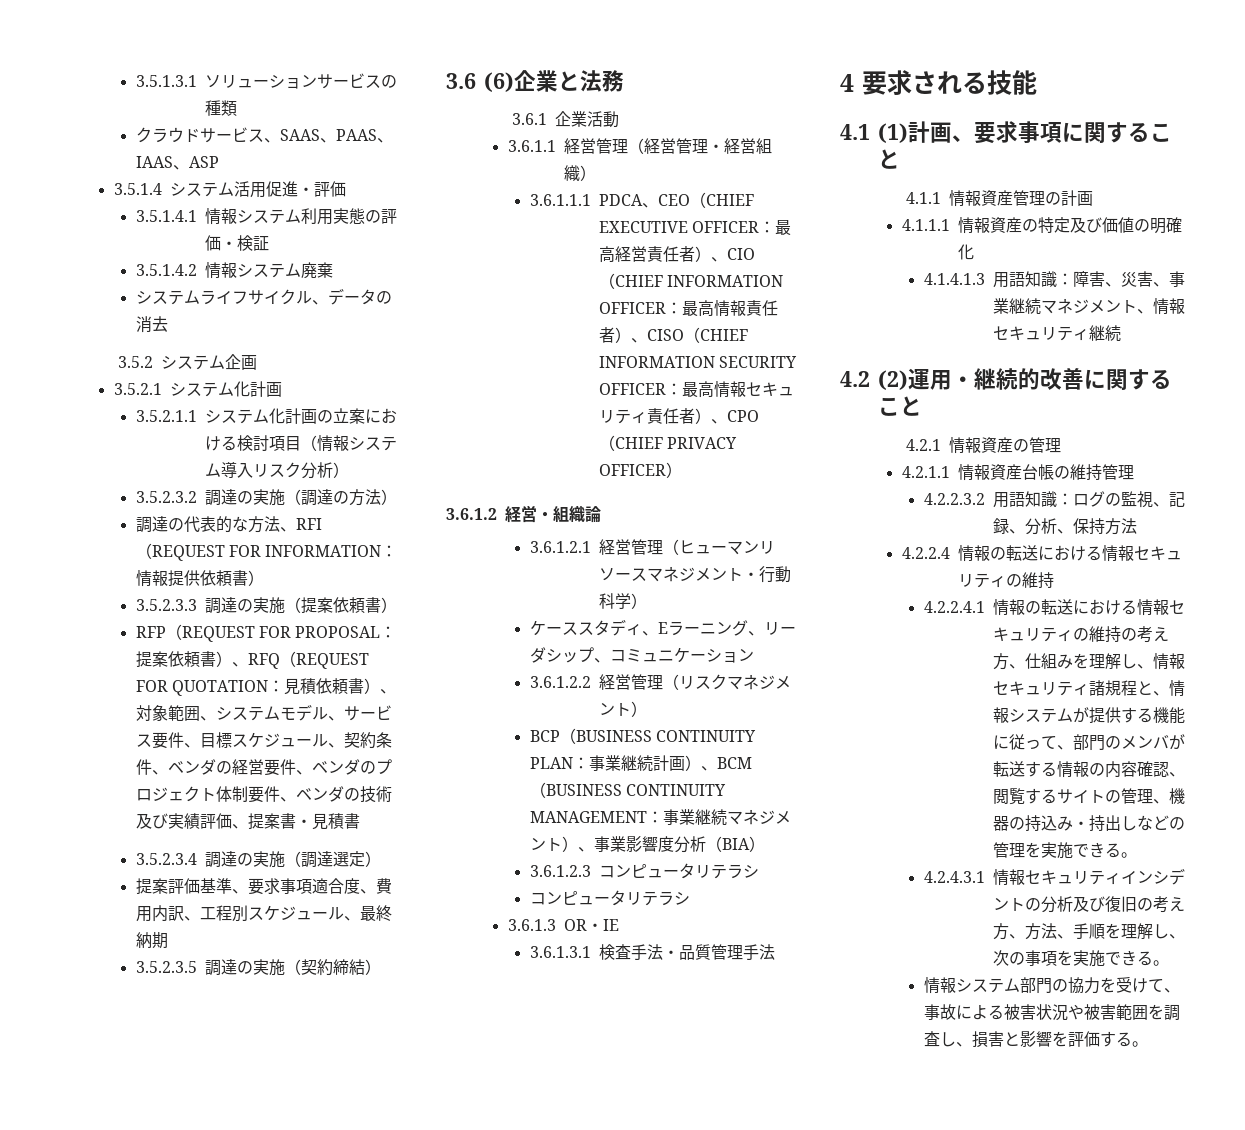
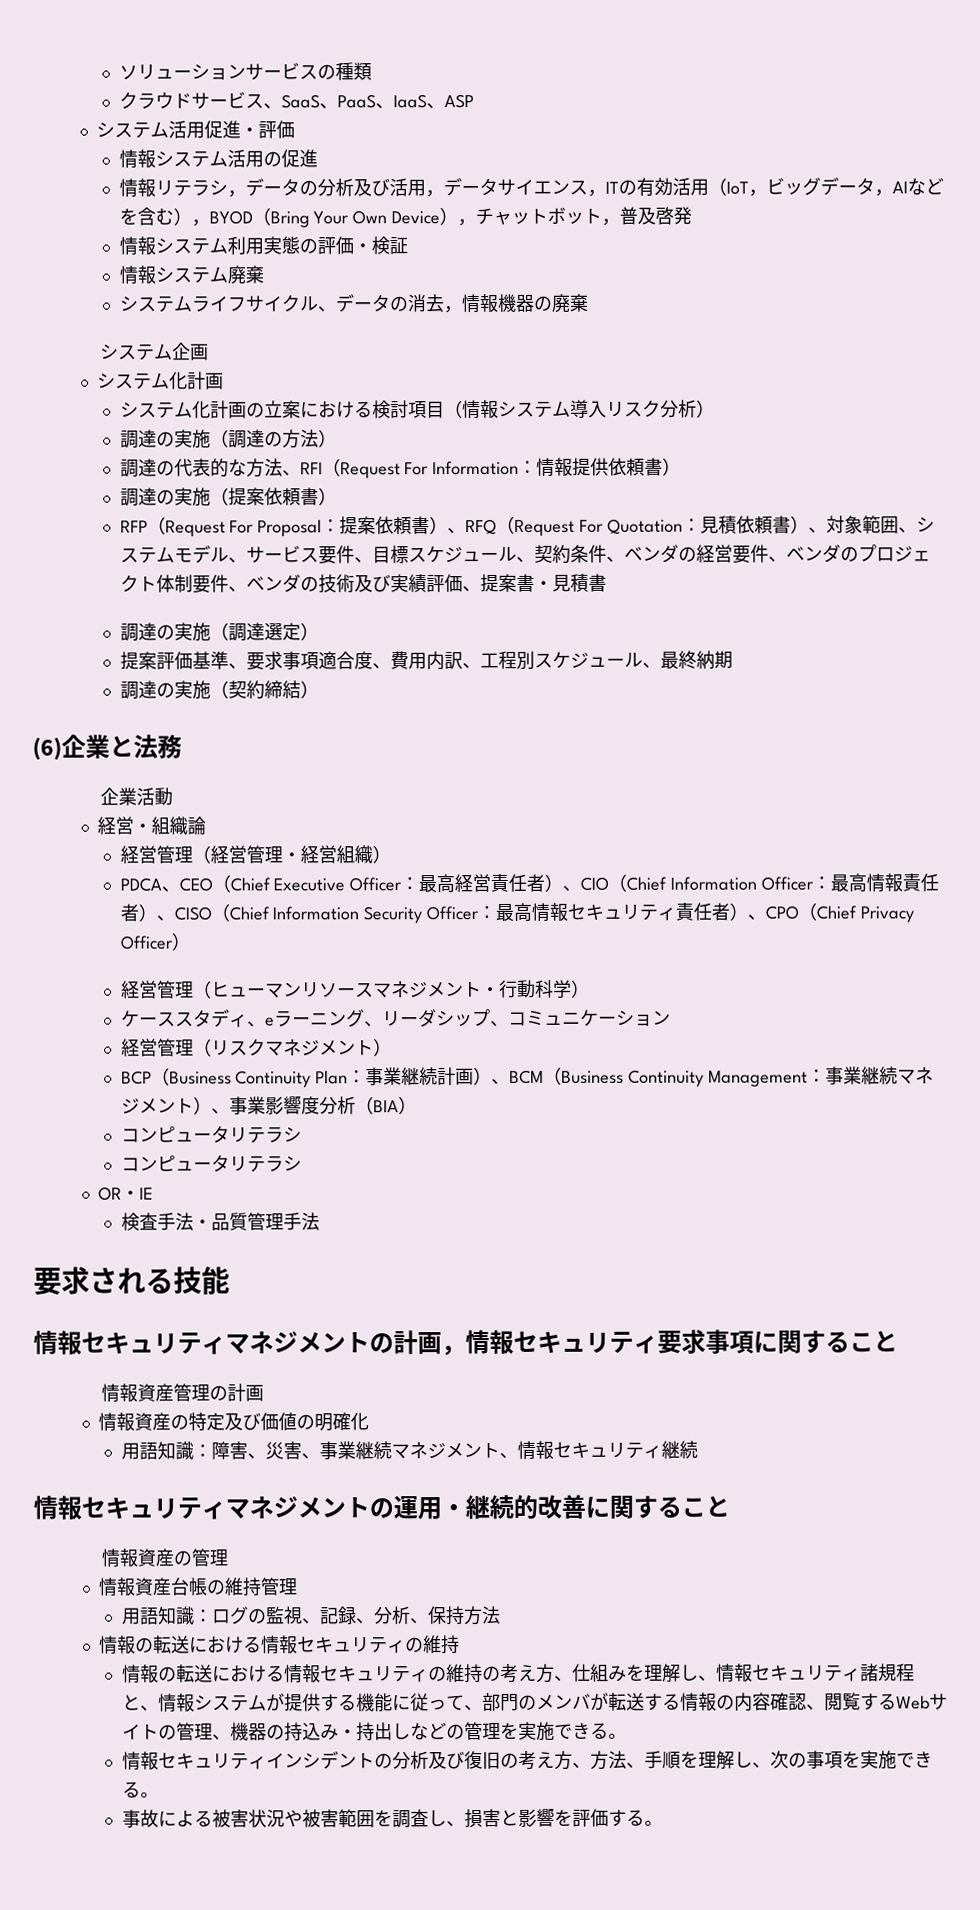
- 3.5.1.3.1ソリューションサービスの種類
+ ソリューションサービスの種類
- クラウドサービス、SAAS、PAAS、IAAS、ASP
+ クラウドサービス、SaaS、PaaS、IaaS、ASP
- 3.5.1.4システム活用促進・評価
+ システム活用促進・評価
- 3.5.1.4.1情報システム利用実態の評価・検証
+ 情報システム活用の促進
+ 情報リテラシ，データの分析及び活用，データサイエンス，ITの有効活用（IoT，ビッグデータ，AIなどを含む），BYOD（Bring Your Own Device），チャットボット，普及啓発
+ 情報システム利用実態の評価・検証
- 3.5.1.4.2情報システム廃棄
+ 情報システム廃棄
- システムライフサイクル、データの消去
- 3.5.2システム企画
- 3.5.2.1システム化計画
+ システムライフサイクル、データの消去，情報機器の廃棄
+ システム企画
+ システム化計画
- 3.5.2.1.1システム化計画の立案における検討項目（情報システム導入リスク分析）
+ システム化計画の立案における検討項目（情報システム導入リスク分析）
- 3.5.2.3.2調達の実施（調達の方法）
+ 調達の実施（調達の方法）
- 調達の代表的な方法、RFI（REQUEST FOR INFORMATION：情報提供依頼書）
+ 調達の代表的な方法、RFI（Request For Information：情報提供依頼書）
- 3.5.2.3.3調達の実施（提案依頼書）
+ 調達の実施（提案依頼書）
- RFP（REQUEST FOR PROPOSAL：提案依頼書）、RFQ（REQUEST FOR QUOTATION：見積依頼書）、対象範囲、システムモデル、サービス要件、目標スケジュール、契約条件、ベンダの経営要件、ベンダのプロジェクト体制要件、ベンダの技術及び実績評価、提案書・見積書
+ RFP（Request For Proposal：提案依頼書）、RFQ（Request For Quotation：見積依頼書）、対象範囲、システムモデル、サービス要件、目標スケジュール、契約条件、ベンダの経営要件、ベンダのプロジェクト体制要件、ベンダの技術及び実績評価、提案書・見積書
- 3.5.2.3.4調達の実施（調達選定）
+ 調達の実施（調達選定）
- 3.5.2.3.5調達の実施（契約締結）
+ 調達の実施（契約締結）
- 3.6 (6)企業と法務
+ (6)企業と法務
- 3.6.1企業活動
+ 企業活動
- 3.6.1.1経営管理（経営管理・経営組織）
+ 経営・組織論
+ 経営管理（経営管理・経営組織）
- 3.6.1.1.1 PDCA、CEO（CHIEF EXECUTIVE OFFICER：最高経営責任者）、CIO（CHIEF INFORMATION OFFICER：最高情報責任者）、CISO（CHIEF INFORMATION SECURITY OFFICER：最高情報セキュリティ責任者）、CPO（CHIEF PRIVACY OFFICER）
- 3.6.1.2経営・組織論
- 3.6.1.2.1経営管理（ヒューマンリソースマネジメント・行動科学）
+ PDCA、CEO（Chief Executive Officer：最高経営責任者）、CIO（Chief Information Officer：最高情報責任者）、CISO（Chief Information Security Officer：最高情報セキュリティ責任者）、CPO（Chief Privacy Officer）
+ 経営管理（ヒューマンリソースマネジメント・行動科学）
- ケーススタディ、Eラーニング、リーダシップ、コミュニケーション
+ ケーススタディ、eラーニング、リーダシップ、コミュニケーション
- 3.6.1.2.2経営管理（リスクマネジメント）
+ 経営管理（リスクマネジメント）
- BCP（BUSINESS CONTINUITY PLAN：事業継続計画）、BCM（BUSINESS CONTINUITY MANAGEMENT：事業継続マネジメント）、事業影響度分析（BIA）
- 3.6.1.2.3コンピュータリテラシ
+ BCP（Business Continuity Plan：事業継続計画）、BCM（Business Continuity Management：事業継続マネジメント）、事業影響度分析（BIA）
+ コンピュータリテラシ
- 3.6.1.3 OR・IE
+ OR・IE
- 3.6.1.3.1検査手法・品質管理手法
+ 検査手法・品質管理手法
- 4要求される技能
+ 要求される技能
- 4.1 (1)計画、要求事項に関すること
+ 情報セキュリティマネジメントの計画，情報セキュリティ要求事項に関すること
- 4.1.1情報資産管理の計画
+ 情報資産管理の計画
- 4.1.1.1情報資産の特定及び価値の明確化
+ 情報資産の特定及び価値の明確化
- 4.1.4.1.3用語知識：障害、災害、事業継続マネジメント、情報セキュリティ継続
+ 用語知識：障害、災害、事業継続マネジメント、情報セキュリティ継続
- 4.2 (2)運用・継続的改善に関すること
+ 情報セキュリティマネジメントの運用・継続的改善に関すること
- 4.2.1情報資産の管理
+ 情報資産の管理
- 4.2.1.1情報資産台帳の維持管理
+ 情報資産台帳の維持管理
- 4.2.2.3.2用語知識：ログの監視、記録、分析、保持方法
- 4.2.2.4情報の転送における情報セキュリティの維持
+ 用語知識：ログの監視、記録、分析、保持方法
+ 情報の転送における情報セキュリティの維持
- 4.2.2.4.1情報の転送における情報セキュリティの維持の考え方、仕組みを理解し、情報セキュリティ諸規程と、情報システムが提供する機能に従って、部門のメンバが転送する情報の内容確認、閲覧するサイトの管理、機器の持込み・持出しなどの管理を実施できる。
+ 情報の転送における情報セキュリティの維持の考え方、仕組みを理解し、情報セキュリティ諸規程と、情報システムが提供する機能に従って、部門のメンバが転送する情報の内容確認、閲覧するWebサイトの管理、機器の持込み・持出しなどの管理を実施できる。
- 4.2.4.3.1情報セキュリティインシデントの分析及び復旧の考え方、方法、手順を理解し、次の事項を実施できる。
+ 情報セキュリティインシデントの分析及び復旧の考え方、方法、手順を理解し、次の事項を実施できる。
- 情報システム部門の協力を受けて、事故による被害状況や被害範囲を調査し、損害と影響を評価する。
+ 事故による被害状況や被害範囲を調査し、損害と影響を評価する。

